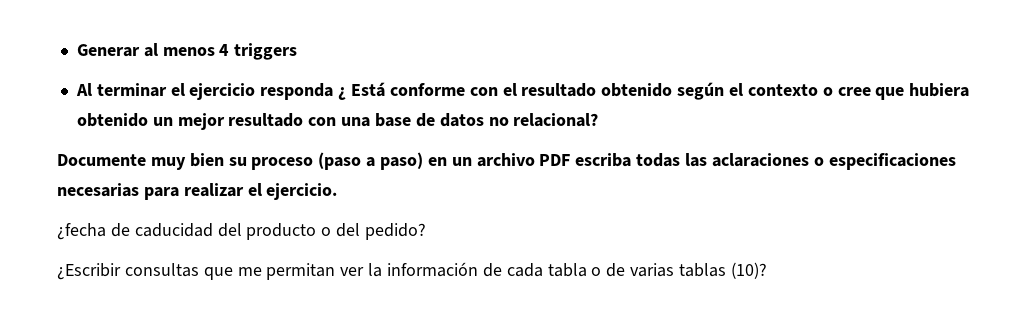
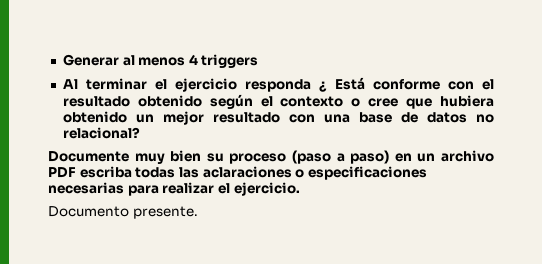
- ¿fecha de caducidad del producto o del pedido?
- ¿Escribir consultas que me permitan ver la información de cada tabla o de varias tablas (10)?
+ Documento presente.

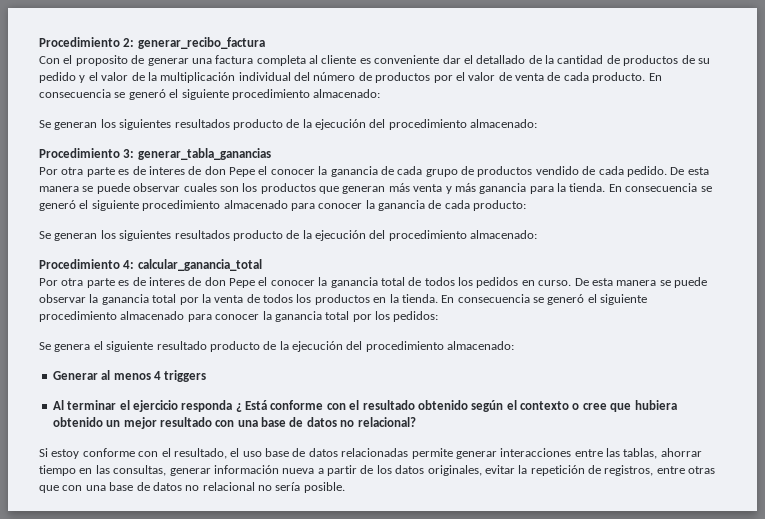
+ Procedimiento 2: generar_recibo_factura
+ Con el proposito de generar una factura completa al cliente es conveniente dar el detallado de la cantidad de productos de su pedido y el valor de la multiplicación individual del número de productos por el valor de venta de cada producto. En consecuencia se generó el siguiente procedimiento almacenado:
+ Se generan los siguientes resultados producto de la ejecución del procedimiento almacenado:
+ Procedimiento 3: generar_tabla_ganancias
+ Por otra parte es de interes de don Pepe el conocer la ganancia de cada grupo de productos vendido de cada pedido. De esta manera se puede observar cuales son los productos que generan más venta y más ganancia para la tienda. En consecuencia se generó el siguiente procedimiento almacenado para conocer la ganancia de cada producto:
+ Se generan los siguientes resultados producto de la ejecución del procedimiento almacenado:
+ Procedimiento 4: calcular_ganancia_total
+ Por otra parte es de interes de don Pepe el conocer la ganancia total de todos los pedidos en curso. De esta manera se puede observar la ganancia total por la venta de todos los productos en la tienda. En consecuencia se generó el siguiente procedimiento almacenado para conocer la ganancia total por los pedidos:
+ Se genera el siguiente resultado producto de la ejecución del procedimiento almacenado:
- Documente muy bien su proceso (paso a paso) en un archivo PDF escriba todas las aclaraciones o especificaciones necesarias para realizar el ejercicio.
- Documento presente.
+ Si estoy conforme con el resultado, el uso base de datos relacionadas permite generar interacciones entre las tablas, ahorrar tiempo en las consultas, generar información nueva a partir de los datos originales, evitar la repetición de registros, entre otras que con una base de datos no relacional no sería posible.

